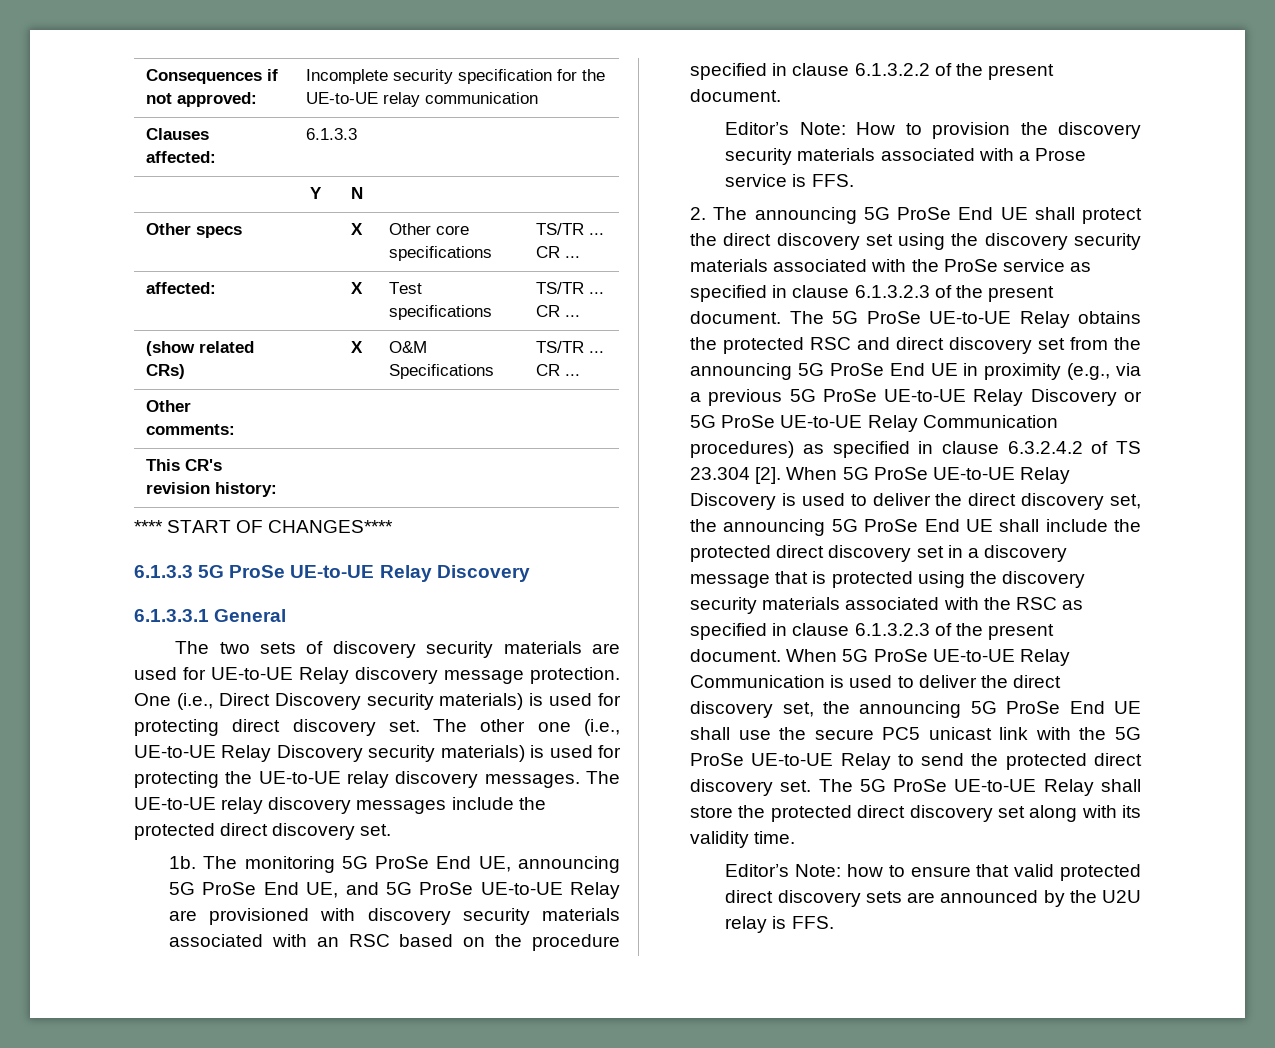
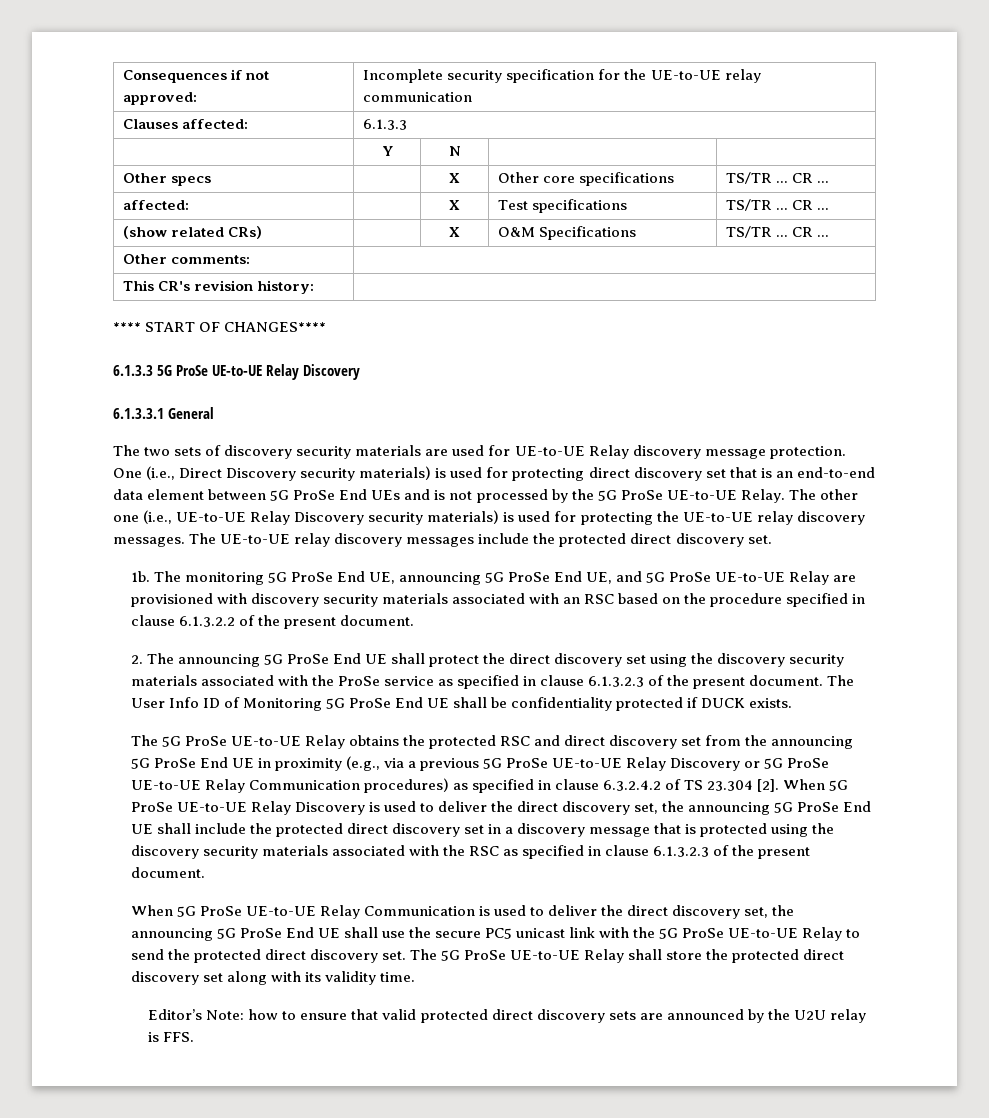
- One (i.e., Direct Discovery security materials) is used for protecting direct discovery set.
+ One (i.e., Direct Discovery security materials) is used for protecting direct discovery set that is an end-to-end data element between 5G ProSe End UEs and is not processed by the 5G ProSe UE-to-UE Relay.
- Editor’s Note: How to provision the discovery security materials associated with a Prose service is FFS.
+ The User Info ID of Monitoring 5G ProSe End UE shall be confidentiality protected if DUCK exists.
- When 5G ProSe UE-to-UE Relay Discovery is used to deliver the direct discovery set, the announcing 5G ProSe End UE shall include the protected direct discovery set in a discovery message that is protected using the discovery security materials associated with the RSC as specified in clause 6.1.3.2.3 of the present document. When 5G ProSe UE-to-UE Relay Communication is used to deliver the direct discovery set, the announcing 5G ProSe End UE shall use the secure PC5 unicast link with the 5G ProSe UE-to-UE Relay to send the protected direct discovery set.
+ When 5G ProSe UE-to-UE Relay Discovery is used to deliver the direct discovery set, the announcing 5G ProSe End UE shall include the protected direct discovery set in a discovery message that is protected using the discovery security materials associated with the RSC as specified in clause 6.1.3.2.3 of the present document.
+ When 5G ProSe UE-to-UE Relay Communication is used to deliver the direct discovery set, the announcing 5G ProSe End UE shall use the secure PC5 unicast link with the 5G ProSe UE-to-UE Relay to send the protected direct discovery set.

